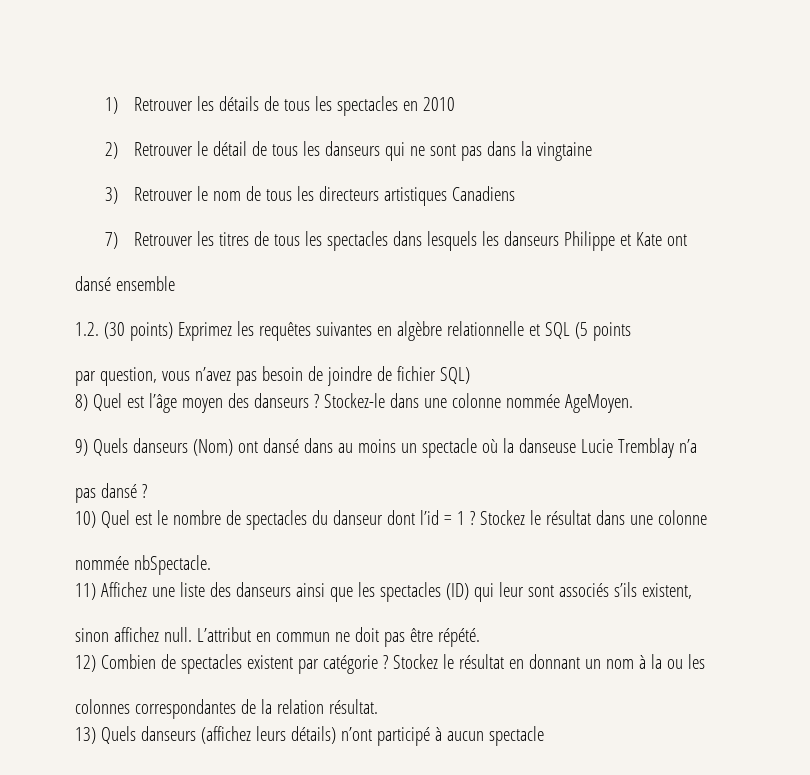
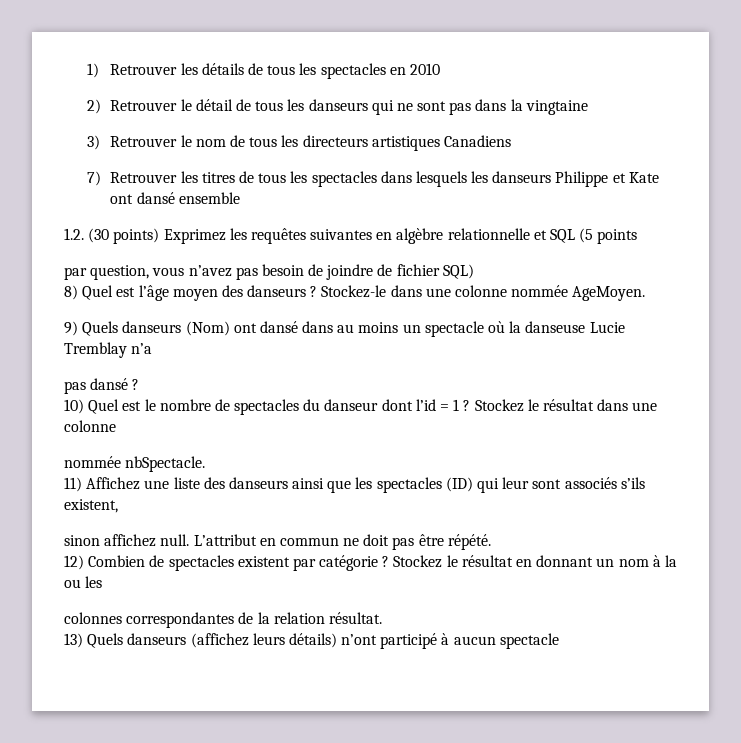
- 7) Retrouver les titres de tous les spectacles dans lesquels les danseurs Philippe et Kate ont
- dansé ensemble
+ 7) Retrouver les titres de tous les spectacles dans lesquels les danseurs Philippe et Kate ont dansé ensemble

